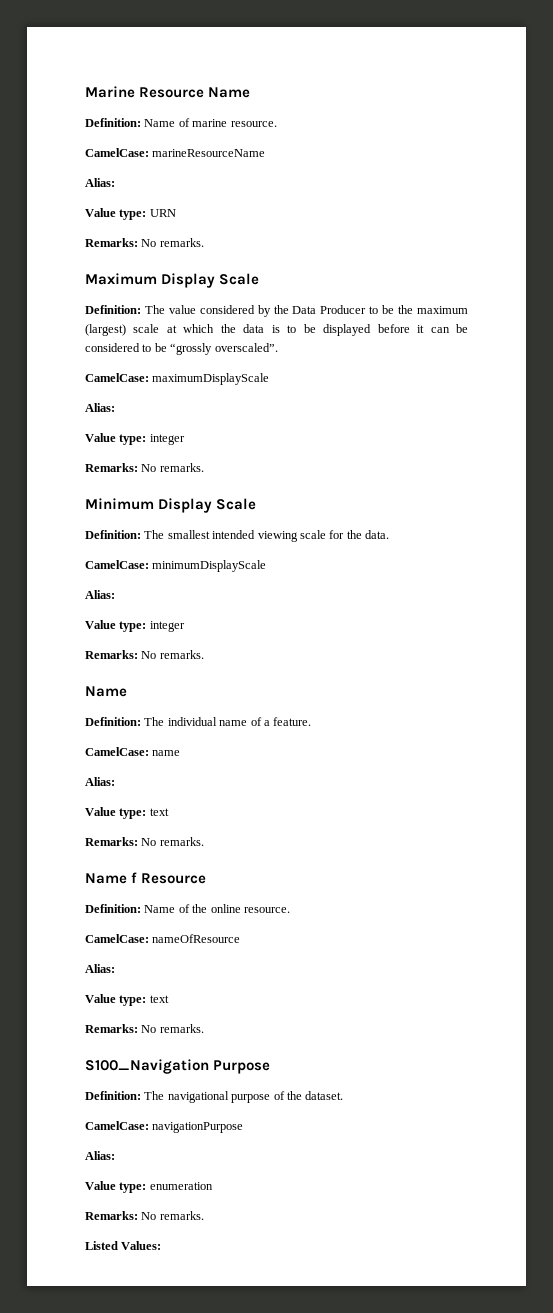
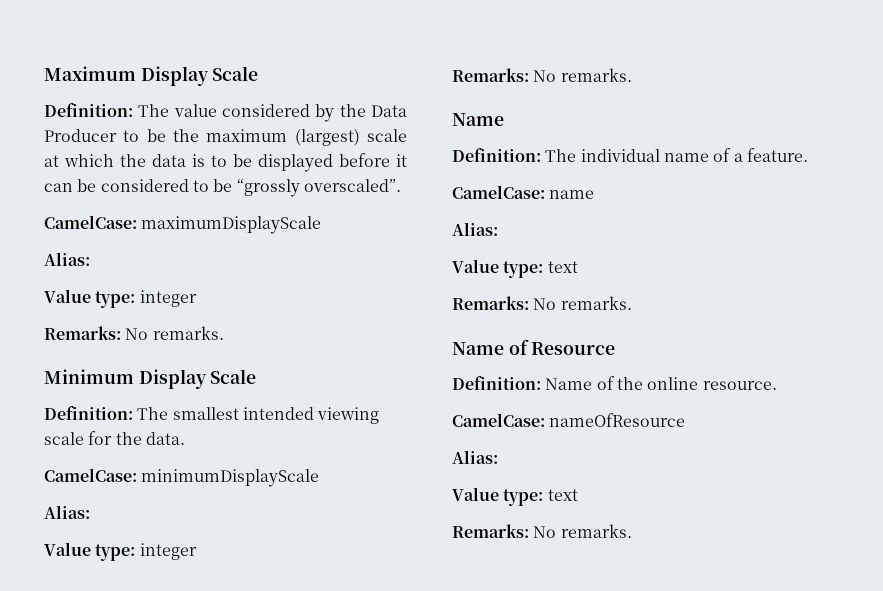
- Marine Resource Name
- Definition: Name of marine resource.
- CamelCase: marineResourceName
- Alias:
- Value type: URN
- Remarks: No remarks.
- Name f Resource
+ Name of Resource
- S100_Navigation Purpose
- Definition: The navigational purpose of the dataset.
- CamelCase: navigationPurpose
- Alias:
- Value type: enumeration
- Remarks: No remarks.
- Listed Values:

